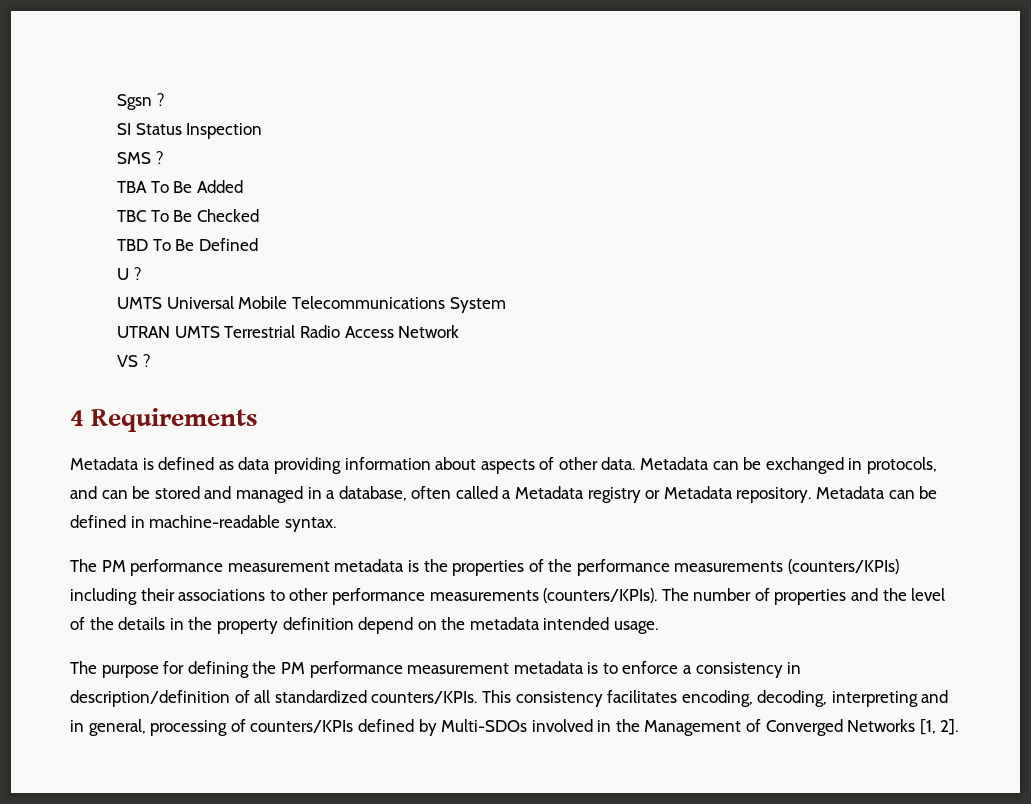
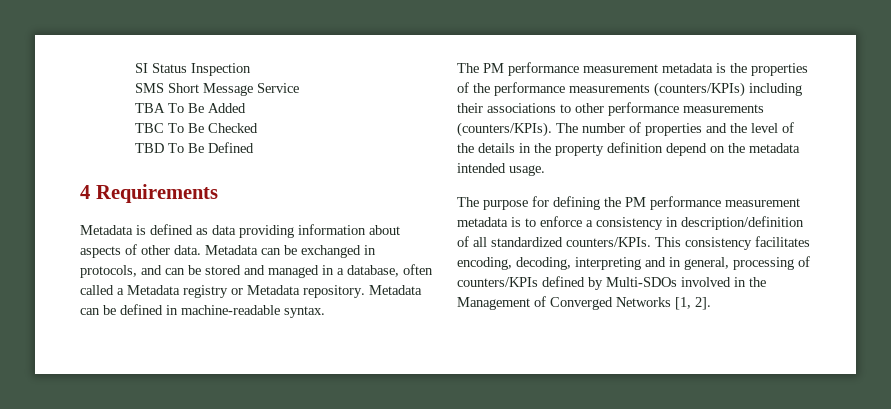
- Sgsn ?
- SMS ?
+ SMS Short Message Service
- U ?
- UMTS Universal Mobile Telecommunications System
- UTRAN UMTS Terrestrial Radio Access Network
- VS ?

